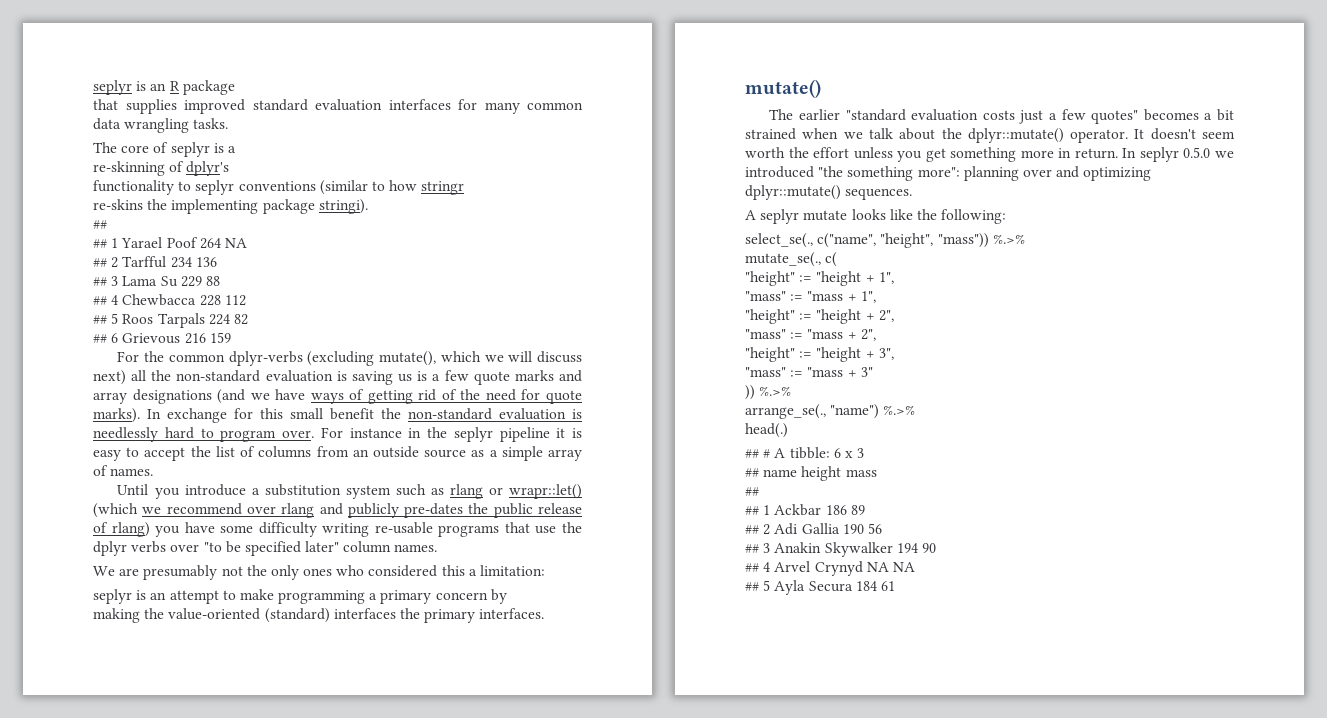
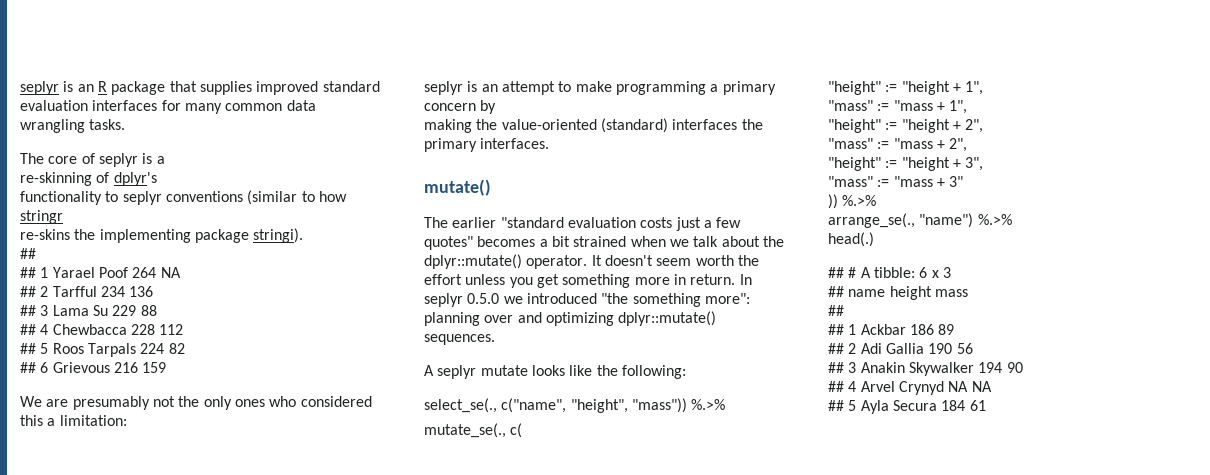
- seplyr is an R package
- that supplies improved standard evaluation interfaces for many common data wrangling tasks.
+ seplyr is an R package that supplies improved standard evaluation interfaces for many common data wrangling tasks.
- For the common dplyr-verbs (excluding mutate(), which we will discuss next) all the non-standard evaluation is saving us is a few quote marks and array designations (and we have ways of getting rid of the need for quote marks). In exchange for this small benefit the non-standard evaluation is needlessly hard to program over. For instance in the seplyr pipeline it is easy to accept the list of columns from an outside source as a simple array of names.
- Until you introduce a substitution system such as rlang or wrapr::let() (which we recommend over rlang and publicly pre-dates the public release of rlang) you have some difficulty writing re-usable programs that use the dplyr verbs over "to be specified later" column names.

